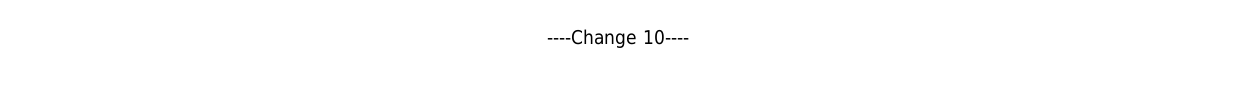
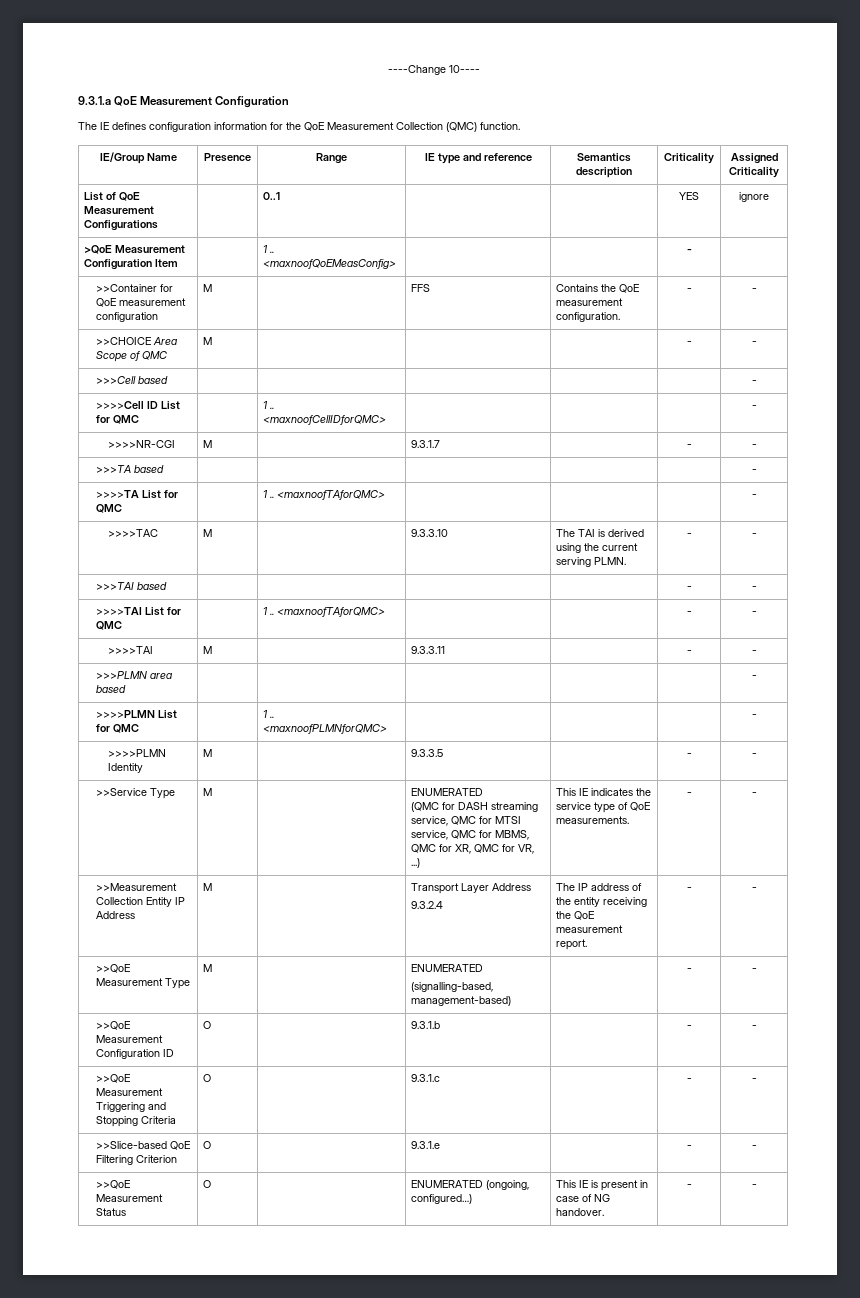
+ 9.3.1.a QoE Measurement Configuration
+ The IE defines configuration information for the QoE Measurement Collection (QMC) function.
+ IE/Group Name | Presence | Range | IE type and reference | Semantics description | Criticality | Assigned Criticality
+ List of QoE Measurement Configurations | | 0..1 | | | YES | ignore
+ >QoE Measurement Configuration Item | | 1 .. <maxnoofQoEMeasConfig> | | | - |
+ >>Container for QoE measurement configuration | M | | FFS | Contains the QoE measurement configuration. | - | -
+ >>CHOICE Area Scope of QMC | M | | | | - | -
+ >>>Cell based | | | | | | -
+ >>>>Cell ID List for QMC | | 1 .. <maxnoofCellIDforQMC> | | | | -
+ >>>>NR-CGI | M | | 9.3.1.7 | | - | -
+ >>>TA based | | | | | | -
+ >>>>TA List for QMC | | 1 .. <maxnoofTAforQMC> | | | | -
+ >>>>TAC | M | | 9.3.3.10 | The TAI is derived using the current serving PLMN. | - | -
+ >>>TAI based | | | | | - | -
+ >>>>TAI List for QMC | | 1 .. <maxnoofTAforQMC> | | | - | -
+ >>>>TAI | M | | 9.3.3.11 | | - | -
+ >>>PLMN area based | | | | | | -
+ >>>>PLMN List for QMC | | 1 .. <maxnoofPLMNforQMC> | | | | -
+ >>>>PLMN Identity | M | | 9.3.3.5 | | - | -
+ >>Service Type | M | | ENUMERATED
+ (QMC for DASH streaming service, QMC for MTSI service, QMC for MBMS, QMC for XR, QMC for VR, ...) | This IE indicates the service type of QoE measurements. | - | -
+ >>Measurement Collection Entity IP Address | M | | Transport Layer Address
+ 9.3.2.4 | The IP address of the entity receiving the QoE measurement report. | - | -
+ >>QoE Measurement Type | M | | ENUMERATED
+ (signalling-based, management-based) | | - | -
+ >>QoE Measurement Configuration ID | O | | 9.3.1.b | | - | -
+ >>QoE Measurement Triggering and Stopping Criteria | O | | 9.3.1.c | | - | -
+ >>Slice-based QoE Filtering Criterion | O | | 9.3.1.e | | - | -
+ >>QoE Measurement Status | O | | ENUMERATED (ongoing, configured…) | This IE is present in case of NG handover. | - | -

